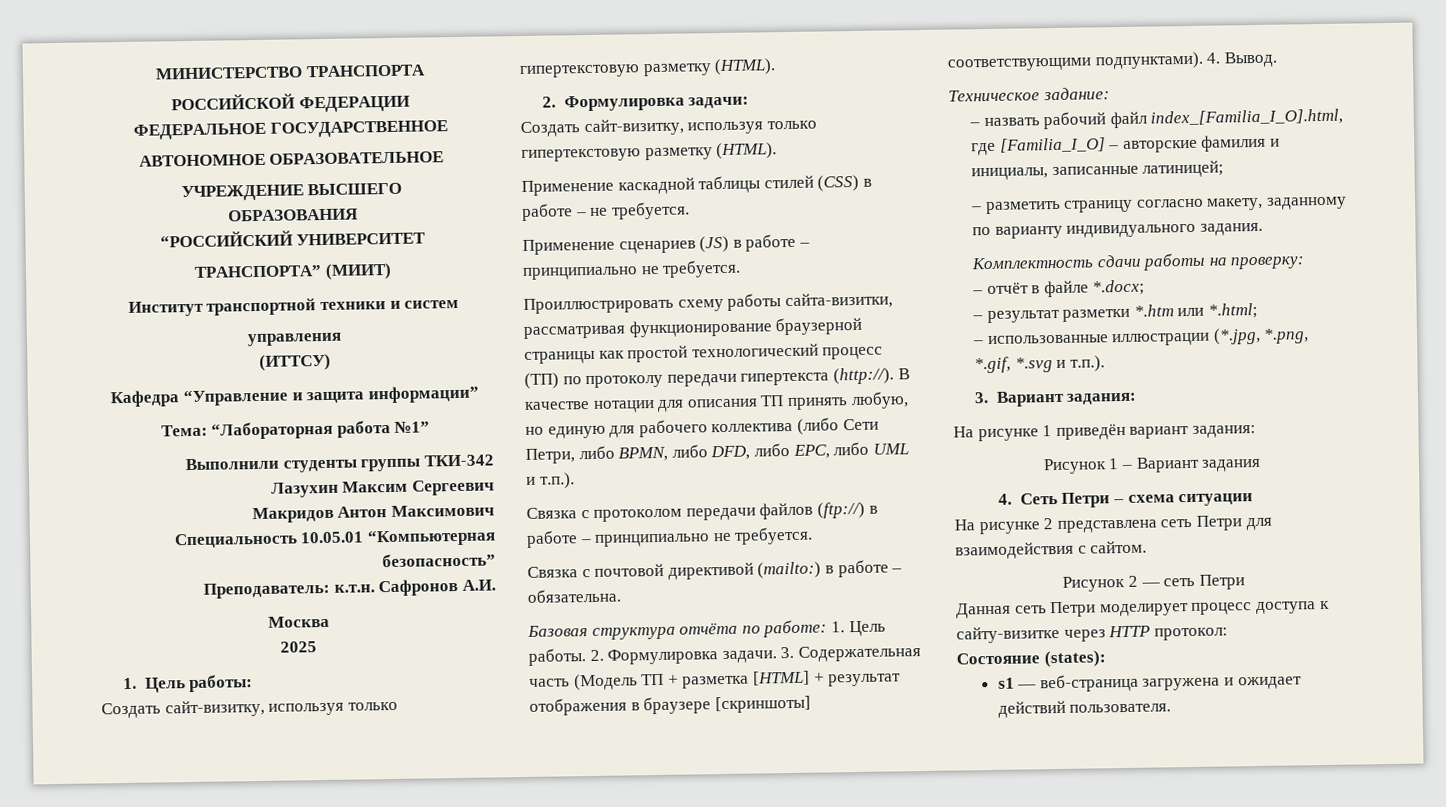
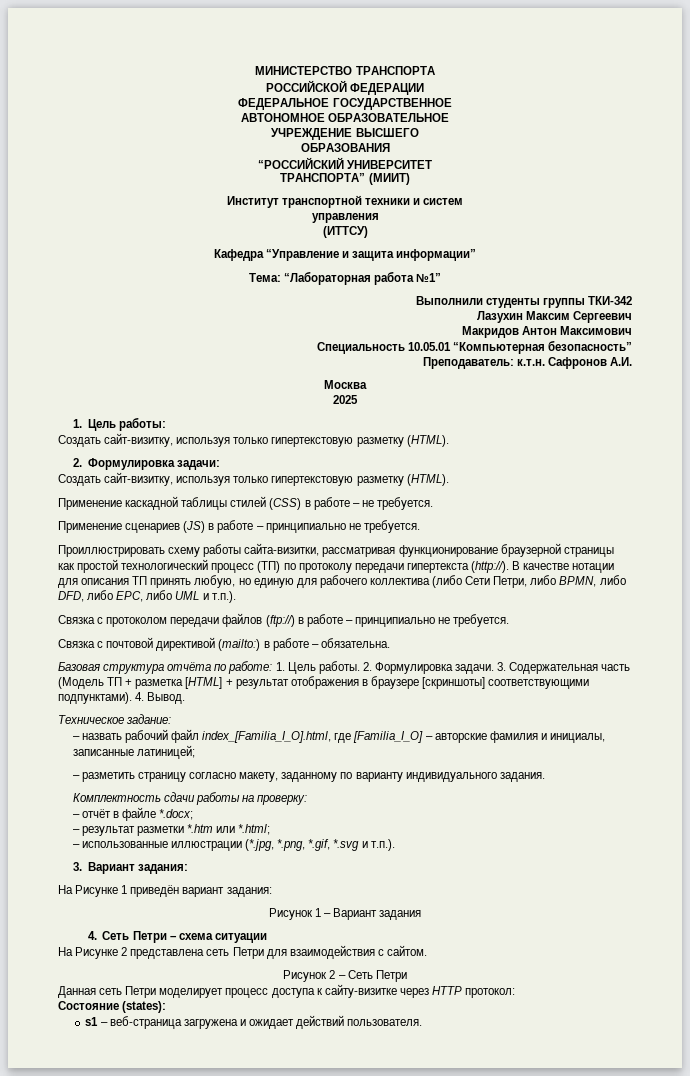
- На рисунке 1 приведён вариант задания:
+ На Рисунке 1 приведён вариант задания:
- На рисунке 2 представлена сеть Петри для взаимодействия с сайтом.
+ На Рисунке 2 представлена сеть Петри для взаимодействия с сайтом.
- Рисунок 2 — сеть Петри
+ Рисунок 2 – Сеть Петри
- s1 — веб-страница загружена и ожидает действий пользователя.
+ s1 – веб-страница загружена и ожидает действий пользователя.

